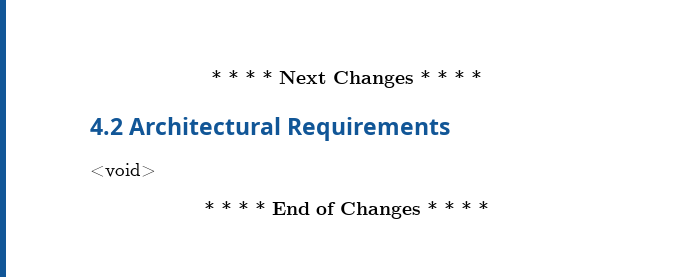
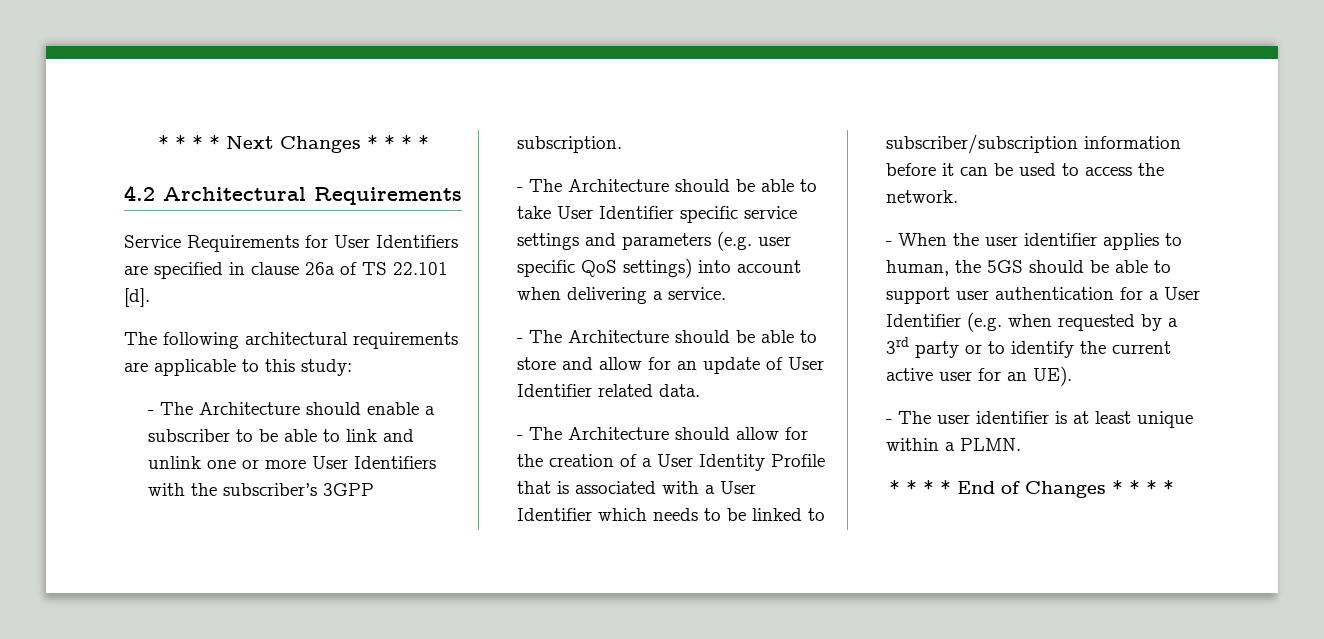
- <void>
+ Service Requirements for User Identifiers are specified in clause 26a of TS 22.101 [d].
+ The following architectural requirements are applicable to this study:
+ - The Architecture should enable a subscriber to be able to link and unlink one or more User Identifiers with the subscriber’s 3GPP subscription.
+ - The Architecture should be able to take User Identifier specific service settings and parameters (e.g. user specific QoS settings) into account when delivering a service.
+ - The Architecture should be able to store and allow for an update of User Identifier related data.
+ - The Architecture should allow for the creation of a User Identity Profile that is associated with a User Identifier which needs to be linked to subscriber/subscription information before it can be used to access the network.
+ - When the user identifier applies to human, the 5GS should be able to support user authentication for a User Identifier (e.g. when requested by a 3rd party or to identify the current active user for an UE).
+ - The user identifier is at least unique within a PLMN.

